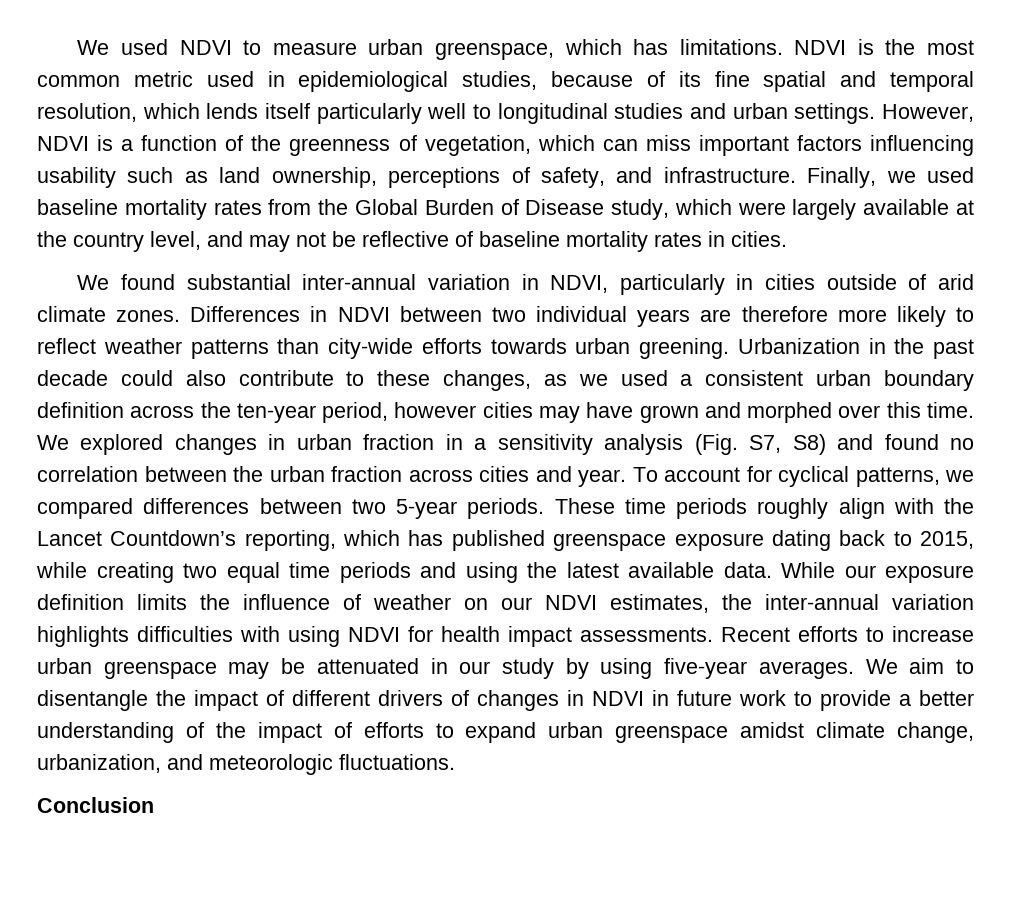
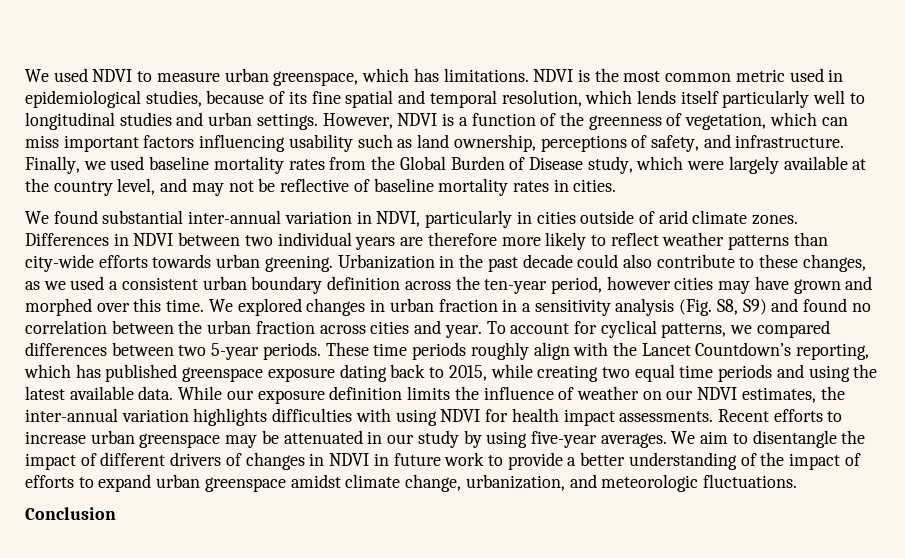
- We explored changes in urban fraction in a sensitivity analysis (Fig. S7, S8) and found no correlation between the urban fraction across cities and year.
+ We explored changes in urban fraction in a sensitivity analysis (Fig. S8, S9) and found no correlation between the urban fraction across cities and year.

